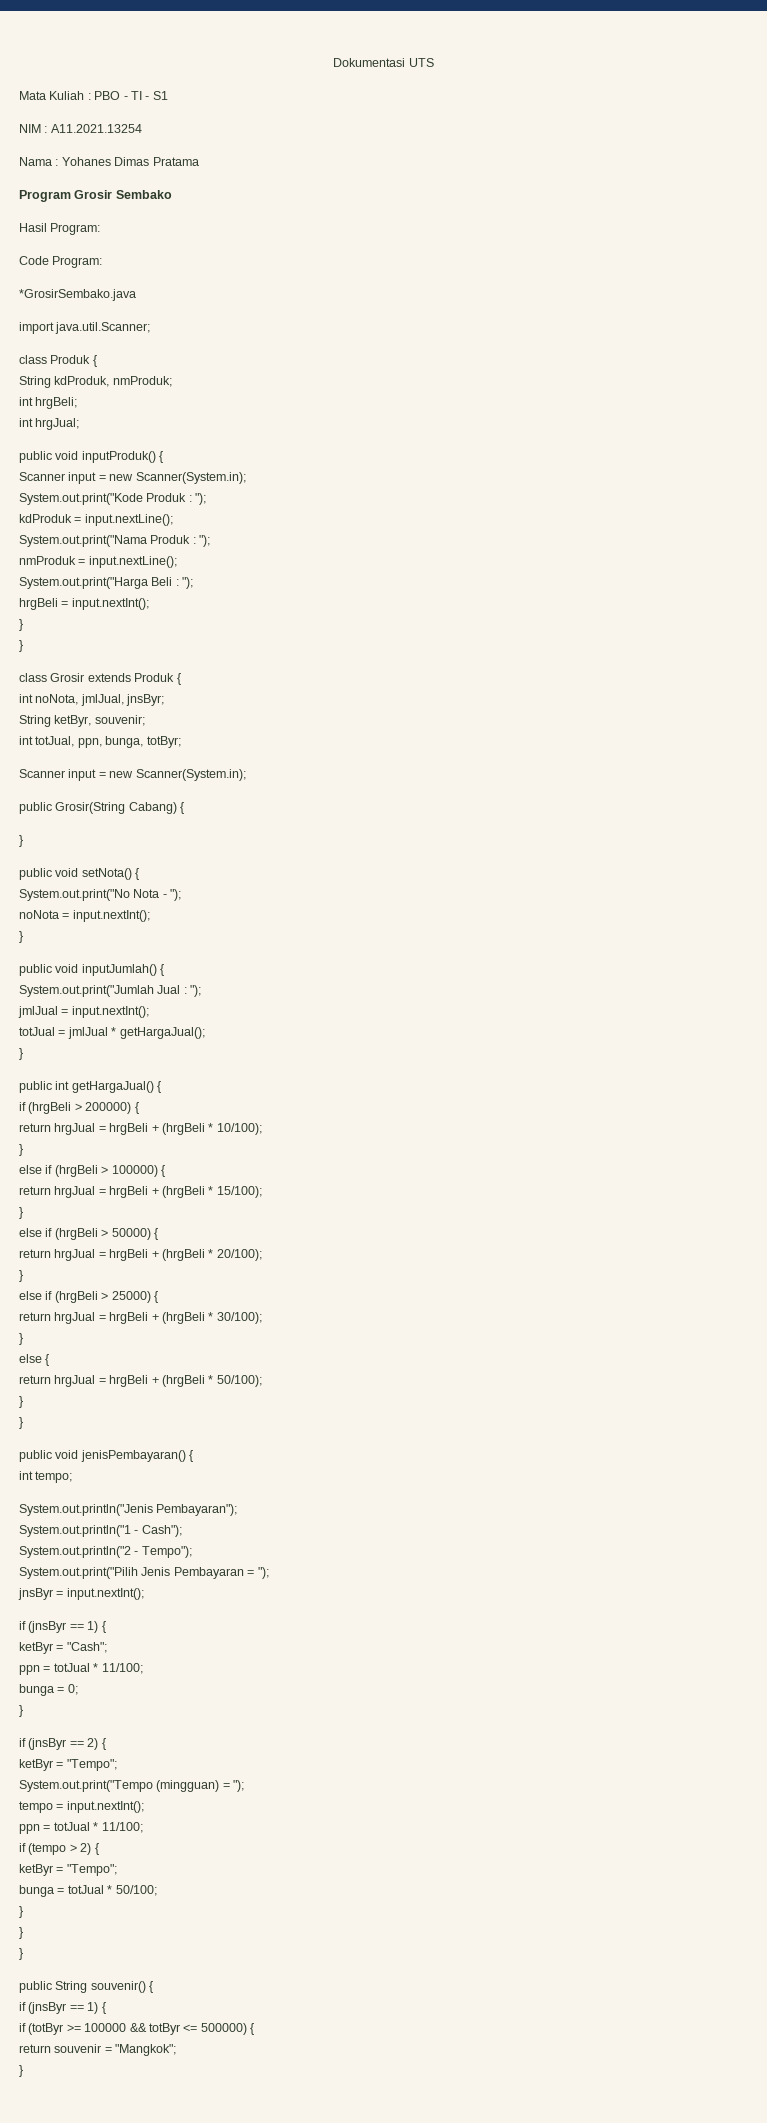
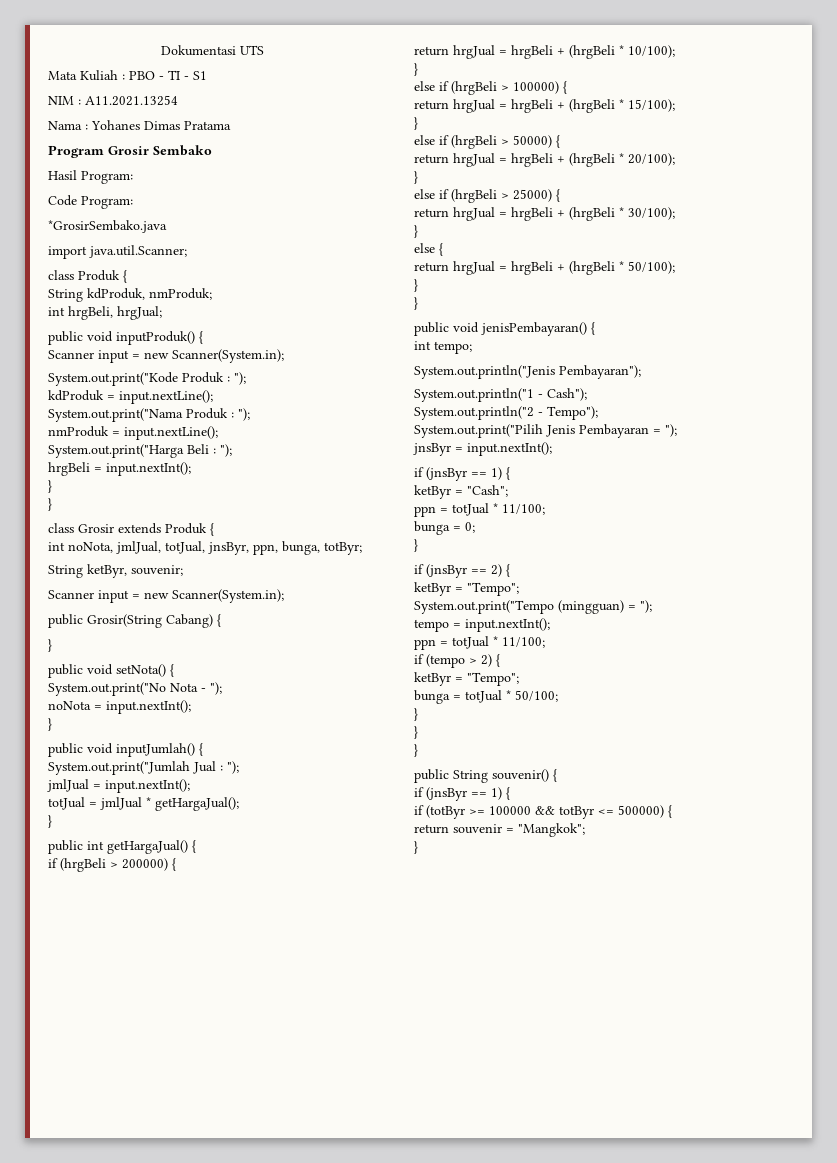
- int hrgBeli;
- int hrgJual;
+ int hrgBeli, hrgJual;
- int noNota, jmlJual, jnsByr;
+ int noNota, jmlJual, totJual, jnsByr, ppn, bunga, totByr;
  String ketByr, souvenir;
- int totJual, ppn, bunga, totByr;

